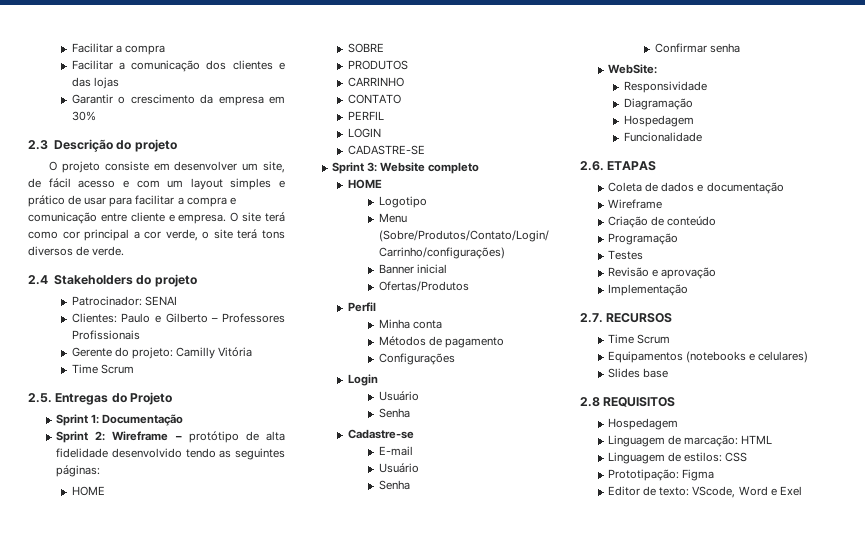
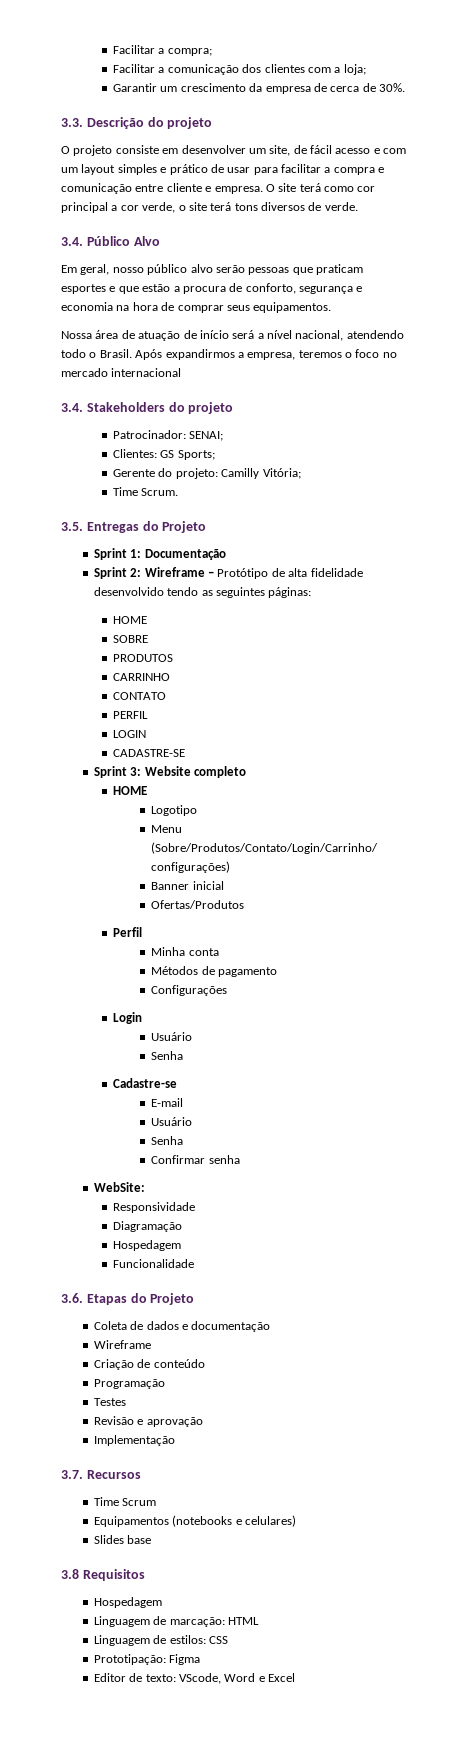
- Facilitar a compra
+ Facilitar a compra;
- Facilitar a comunicação dos clientes e das lojas
+ Facilitar a comunicação dos clientes com a loja;
- Garantir o crescimento da empresa em 30%
- 2.3 Descrição do projeto
+ Garantir um crescimento da empresa de cerca de 30%.
+ 3.3. Descrição do projeto
- 2.4 Stakeholders do projeto
+ 3.4. Público Alvo
+ Em geral, nosso público alvo serão pessoas que praticam esportes e que estão a procura de conforto, segurança e economia na hora de comprar seus equipamentos.
+ Nossa área de atuação de início será a nível nacional, atendendo todo o Brasil. Após expandirmos a empresa, teremos o foco no mercado internacional
+ 3.4. Stakeholders do projeto
- Patrocinador: SENAI
+ Patrocinador: SENAI;
- Clientes: Paulo e Gilberto – Professores Profissionais
+ Clientes: GS Sports;
- Gerente do projeto: Camilly Vitória
- Time Scrum
- 2.5. Entregas do Projeto
+ Gerente do projeto: Camilly Vitória;
+ Time Scrum.
+ 3.5. Entregas do Projeto
- Sprint 2: Wireframe – protótipo de alta fidelidade desenvolvido tendo as seguintes páginas:
+ Sprint 2: Wireframe – Protótipo de alta fidelidade desenvolvido tendo as seguintes páginas:
- 2.6. ETAPAS
+ 3.6. Etapas do Projeto
- 2.7. RECURSOS
+ 3.7. Recursos
- 2.8 REQUISITOS
+ 3.8 Requisitos
- Editor de texto: VScode, Word e Exel
+ Editor de texto: VScode, Word e Excel

